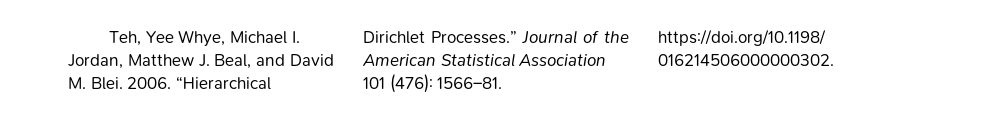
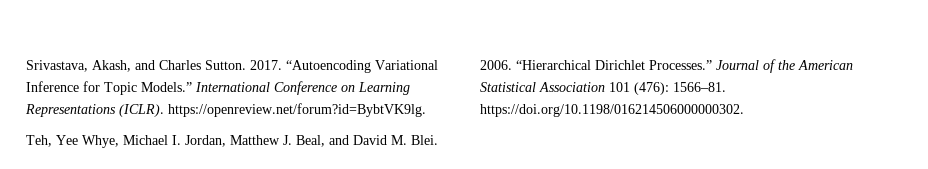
+ Srivastava, Akash, and Charles Sutton. 2017. “Autoencoding Variational Inference for Topic Models.” International Conference on Learning Representations (ICLR). https://openreview.net/forum?id=BybtVK9lg.

